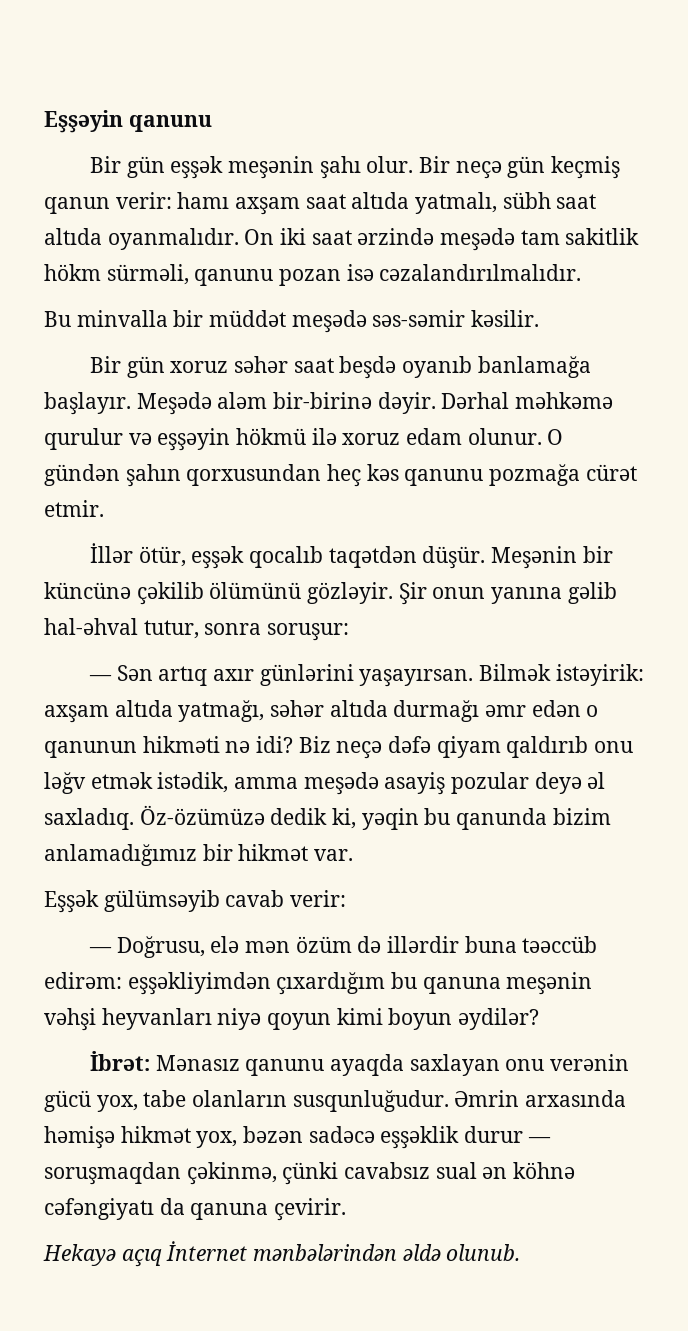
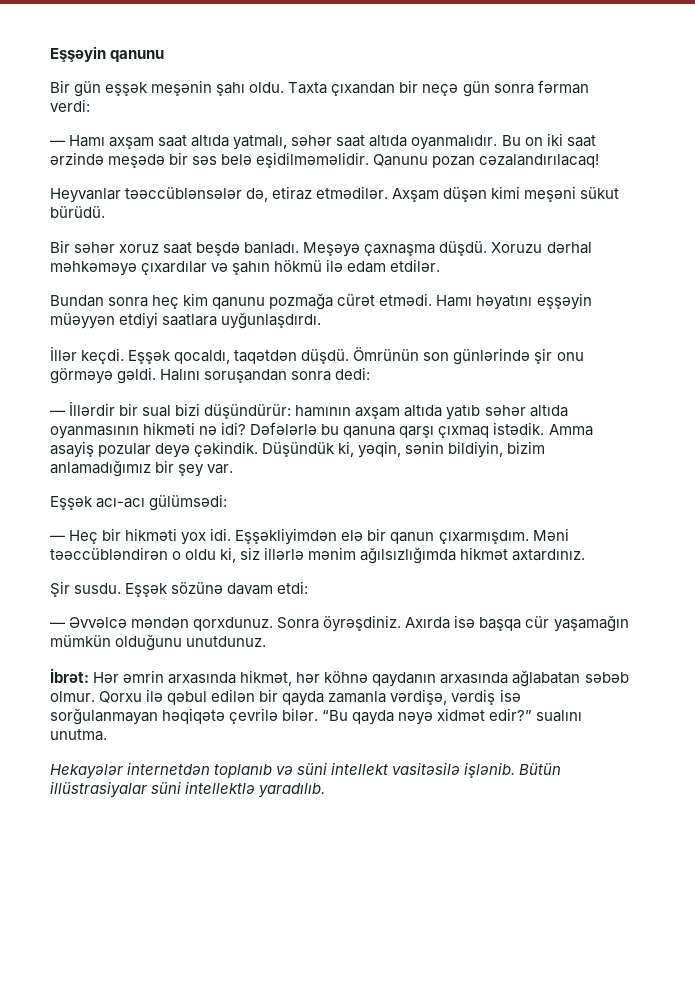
- Bir gün eşşək meşənin şahı olur. Bir neçə gün keçmiş qanun verir: hamı axşam saat altıda yatmalı, sübh saat altıda oyanmalıdır.
+ Bir gün eşşək meşənin şahı oldu. Taxta çıxandan bir neçə gün sonra fərman verdi:
+ — Hamı axşam saat altıda yatmalı, səhər saat altıda oyanmalıdır.
- On iki saat ərzində meşədə tam sakitlik hökm sürməli, qanunu pozan isə cəzalandırılmalıdır.
- Bu minvalla bir müddət meşədə səs-səmir kəsilir.
- Bir gün xoruz səhər saat beşdə oyanıb banlamağa başlayır. Meşədə aləm bir-birinə dəyir. Dərhal məhkəmə qurulur və eşşəyin hökmü ilə xoruz edam olunur. O gündən şahın qorxusundan heç kəs qanunu pozmağa cürət etmir.
- İllər ötür, eşşək qocalıb taqətdən düşür. Meşənin bir küncünə çəkilib ölümünü gözləyir. Şir onun yanına gəlib hal-əhval tutur, sonra soruşur:
- — Sən artıq axır günlərini yaşayırsan. Bilmək istəyirik: axşam altıda yatmağı, səhər altıda durmağı əmr edən o qanunun hikməti nə idi? Biz neçə dəfə qiyam qaldırıb onu ləğv etmək istədik, amma meşədə asayiş pozular deyə əl saxladıq. Öz-özümüzə dedik ki, yəqin bu qanunda bizim anlamadığımız bir hikmət var.
+ Bu on iki saat ərzində meşədə bir səs belə eşidilməməlidir. Qanunu pozan cəzalandırılacaq!
+ Heyvanlar təəccüblənsələr də, etiraz etmədilər. Axşam düşən kimi meşəni sükut bürüdü.
+ Bir səhər xoruz saat beşdə banladı. Meşəyə çaxnaşma düşdü. Xoruzu dərhal məhkəməyə çıxardılar və şahın hökmü ilə edam etdilər.
+ Bundan sonra heç kim qanunu pozmağa cürət etmədi. Hamı həyatını eşşəyin müəyyən etdiyi saatlara uyğunlaşdırdı.
+ İllər keçdi. Eşşək qocaldı, taqətdən düşdü. Ömrünün son günlərində şir onu görməyə gəldi. Halını soruşandan sonra dedi:
+ — İllərdir bir sual bizi düşündürür: hamının axşam altıda yatıb səhər altıda oyanmasının hikməti nə idi? Dəfələrlə bu qanuna qarşı çıxmaq istədik. Amma asayiş pozular deyə çəkindik. Düşündük ki, yəqin, sənin bildiyin, bizim anlamadığımız bir şey var.
- Eşşək gülümsəyib cavab verir:
- — Doğrusu, elə mən özüm də illərdir buna təəccüb edirəm: eşşəkliyimdən çıxardığım bu qanuna meşənin vəhşi heyvanları niyə qoyun kimi boyun əydilər?
- İbrət: Mənasız qanunu ayaqda saxlayan onu verənin gücü yox, tabe olanların susqunluğudur. Əmrin arxasında həmişə hikmət yox, bəzən sadəcə eşşəklik durur — soruşmaqdan çəkinmə, çünki cavabsız sual ən köhnə cəfəngiyatı da qanuna çevirir.
- Hekayə açıq İnternet mənbələrindən əldə olunub.
+ Eşşək acı-acı gülümsədi:
+ — Heç bir hikməti yox idi. Eşşəkliyimdən elə bir qanun çıxarmışdım. Məni təəccübləndirən o oldu ki, siz illərlə mənim ağılsızlığımda hikmət axtardınız.
+ Şir susdu. Eşşək sözünə davam etdi:
+ — Əvvəlcə məndən qorxdunuz. Sonra öyrəşdiniz. Axırda isə başqa cür yaşamağın mümkün olduğunu unutdunuz.
+ İbrət: Hər əmrin arxasında hikmət, hər köhnə qaydanın arxasında ağlabatan səbəb olmur. Qorxu ilə qəbul edilən bir qayda zamanla vərdişə, vərdiş isə sorğulanmayan həqiqətə çevrilə bilər. “Bu qayda nəyə xidmət edir?” sualını unutma.
+ Hekayələr internetdən toplanıb və süni intellekt vasitəsilə işlənib. Bütün illüstrasiyalar süni intellektlə yaradılıb.

